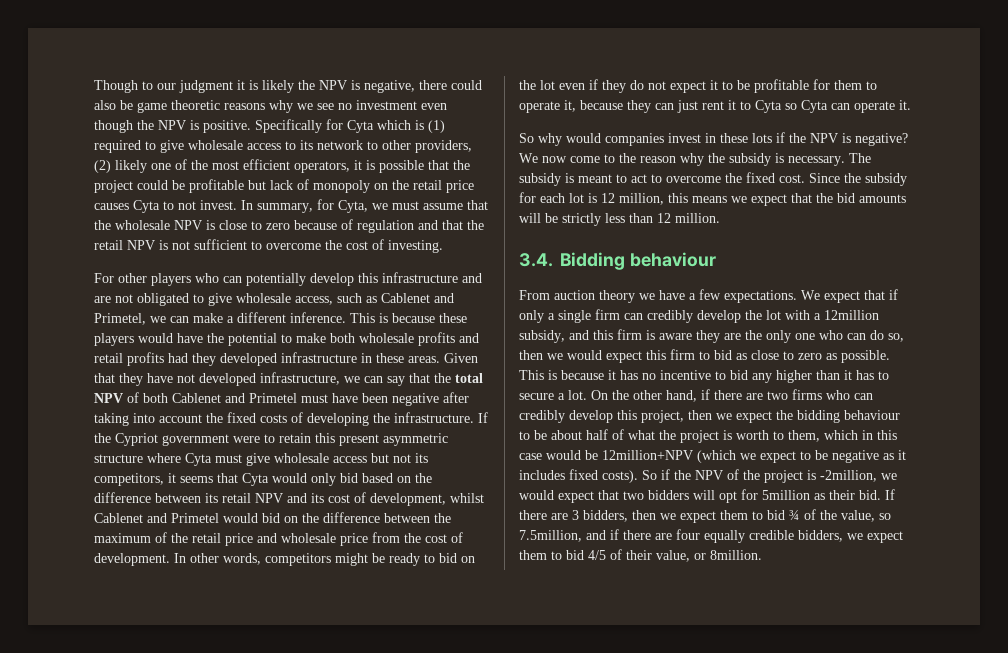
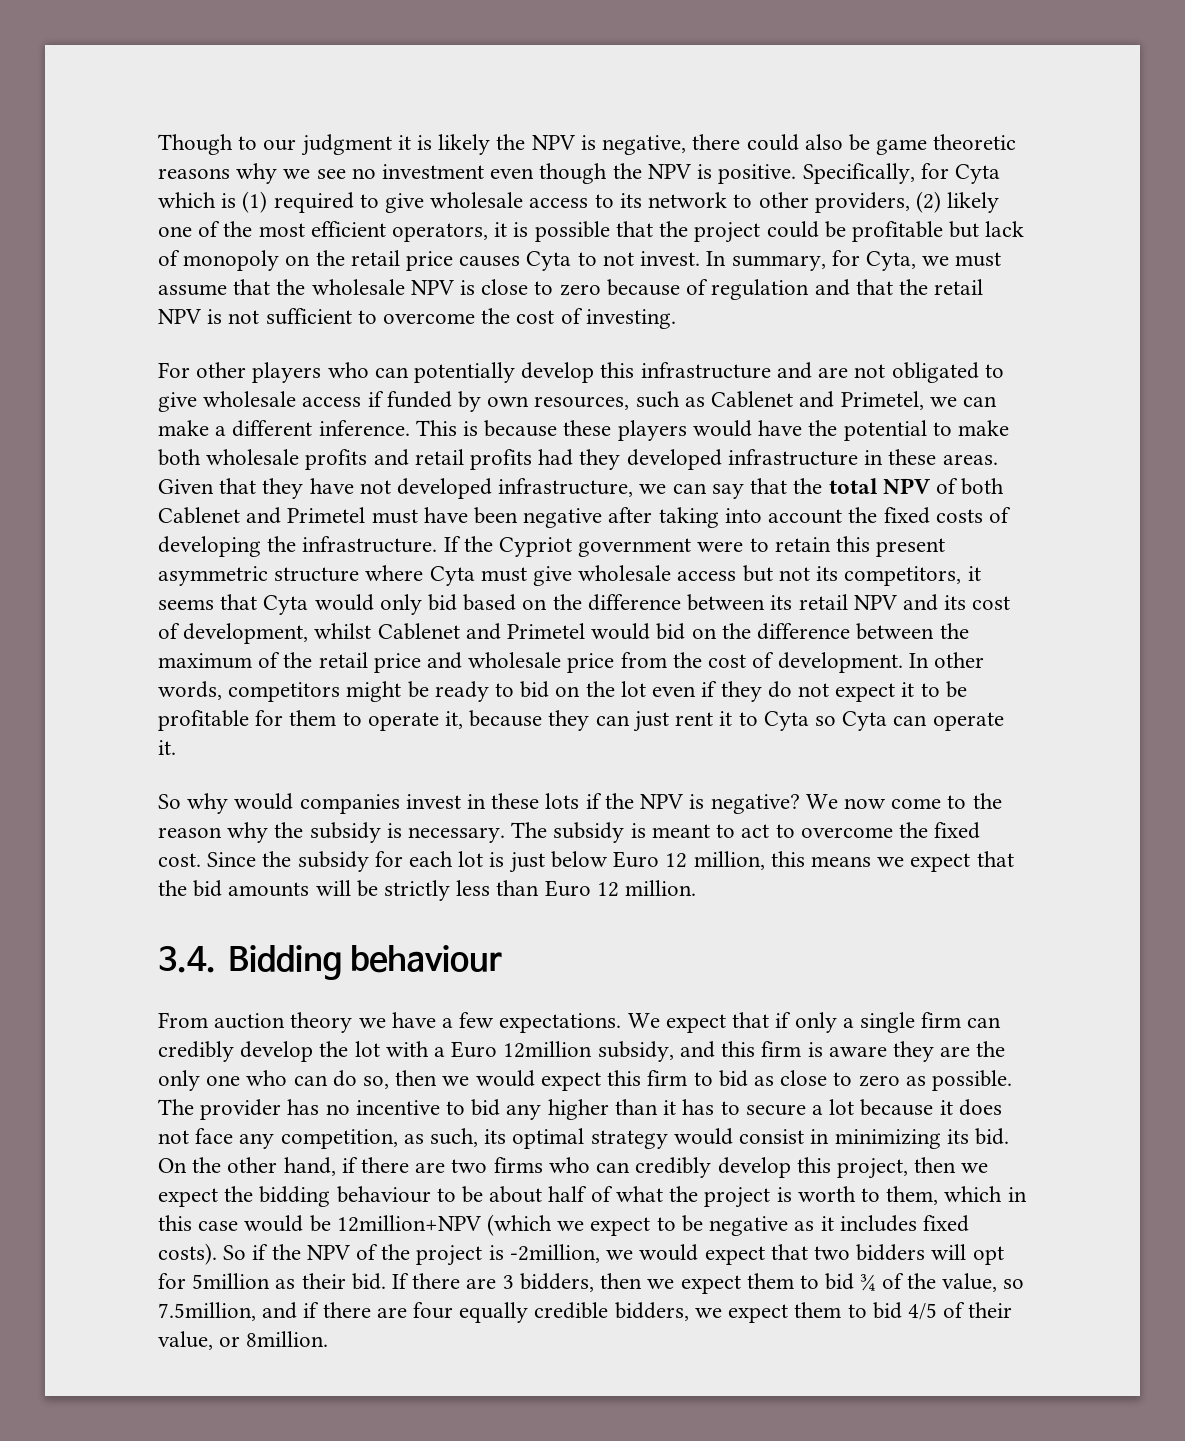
- Specifically for Cyta which is (1) required to give wholesale access to its network to other providers, (2) likely one of the most efficient operators, it is possible that the project could be profitable but lack of monopoly on the retail price causes Cyta to not invest.
+ Specifically, for Cyta which is (1) required to give wholesale access to its network to other providers, (2) likely one of the most efficient operators, it is possible that the project could be profitable but lack of monopoly on the retail price causes Cyta to not invest.
- For other players who can potentially develop this infrastructure and are not obligated to give wholesale access, such as Cablenet and Primetel, we can make a different inference.
+ For other players who can potentially develop this infrastructure and are not obligated to give wholesale access if funded by own resources, such as Cablenet and Primetel, we can make a different inference.
- Since the subsidy for each lot is 12 million, this means we expect that the bid amounts will be strictly less than 12 million.
+ Since the subsidy for each lot is just below Euro 12 million, this means we expect that the bid amounts will be strictly less than Euro 12 million.
- We expect that if only a single firm can credibly develop the lot with a 12million subsidy, and this firm is aware they are the only one who can do so, then we would expect this firm to bid as close to zero as possible.
+ We expect that if only a single firm can credibly develop the lot with a Euro 12million subsidy, and this firm is aware they are the only one who can do so, then we would expect this firm to bid as close to zero as possible.
- This is because it has no incentive to bid any higher than it has to secure a lot.
+ The provider has no incentive to bid any higher than it has to secure a lot because it does not face any competition, as such, its optimal strategy would consist in minimizing its bid.

